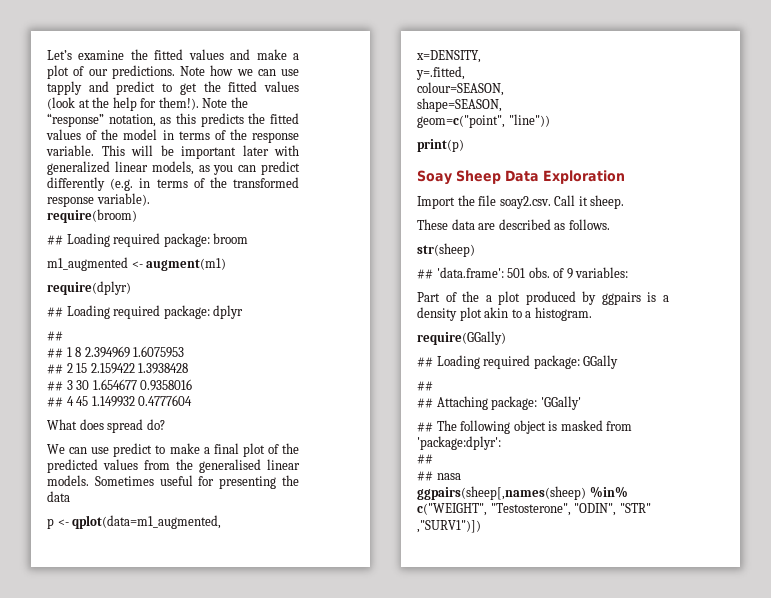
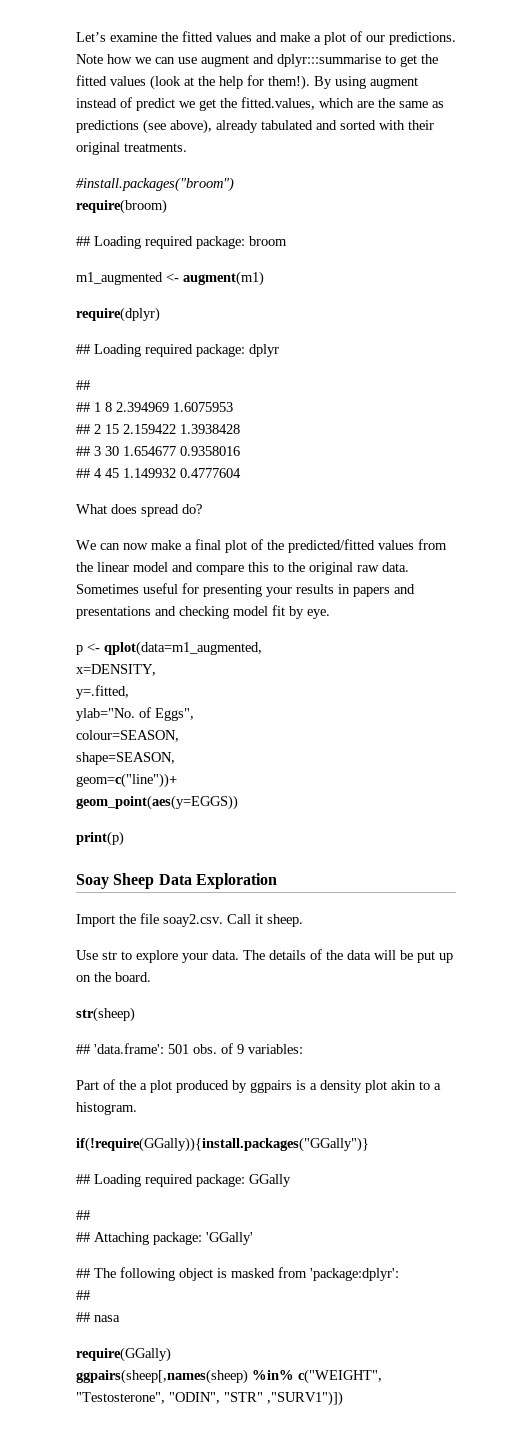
- Note how we can use tapply and predict to get the fitted values (look at the help for them!).
+ Note how we can use augment and dplyr:::summarise to get the fitted values (look at the help for them!).
- Note the “response” notation, as this predicts the fitted values of the model in terms of the response variable. This will be important later with generalized linear models, as you can predict differently (e.g. in terms of the transformed response variable).
+ By using augment instead of predict we get the fitted.values, which are the same as predictions (see above), already tabulated and sorted with their original treatments.
+ #install.packages("broom")
- We can use predict to make a final plot of the predicted values from the generalised linear models. Sometimes useful for presenting the data
+ We can now make a final plot of the predicted/fitted values from the linear model and compare this to the original raw data. Sometimes useful for presenting your results in papers and presentations and checking model fit by eye.
+ ylab="No. of Eggs",
- geom=c("point", "line"))
+ geom=c("line"))+
+ geom_point(aes(y=EGGS))
- These data are described as follows.
+ Use str to explore your data. The details of the data will be put up on the board.
- require(GGally)
+ if(!require(GGally)){install.packages("GGally")}
+ require(GGally)

